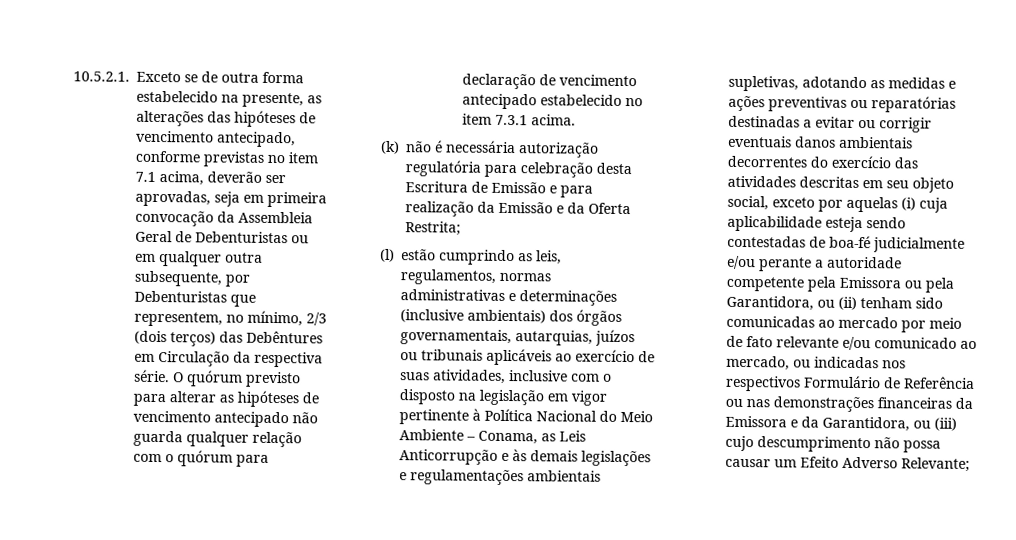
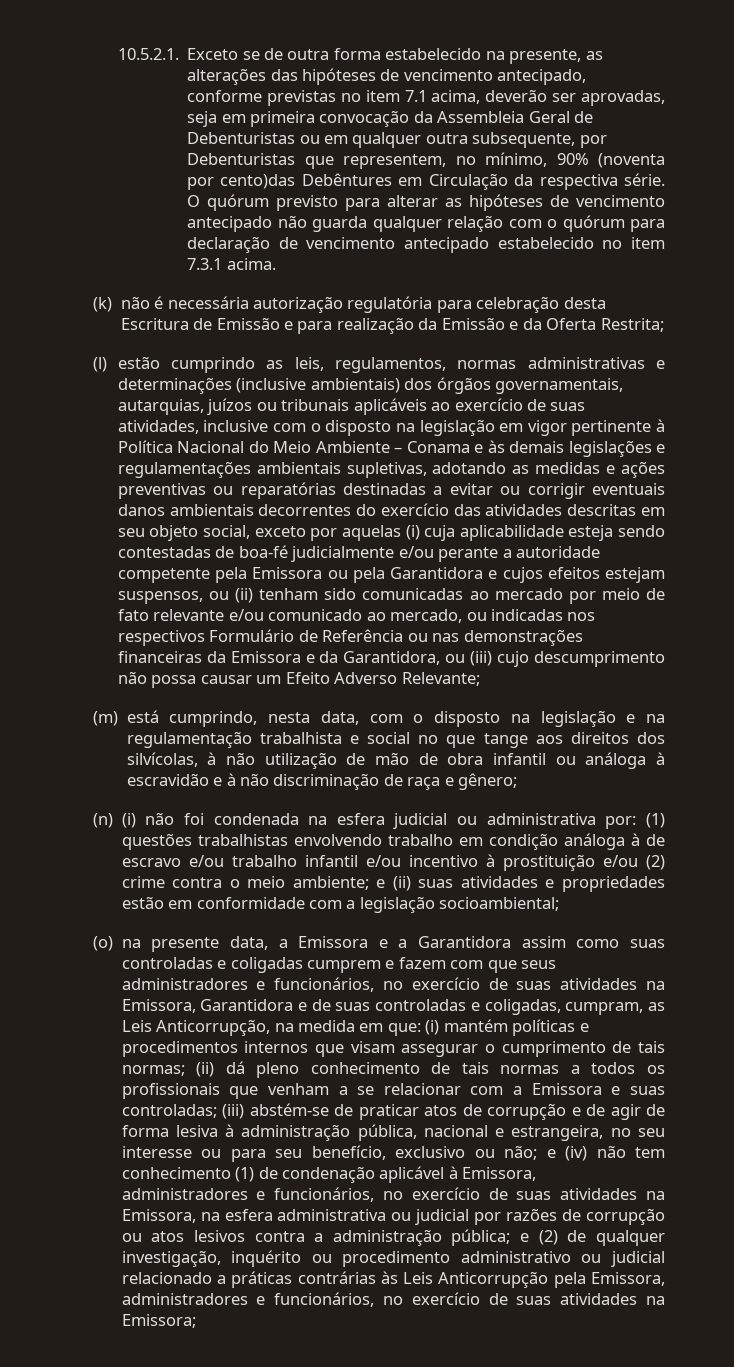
- 10.5.2.1. Exceto se de outra forma estabelecido na presente, as alterações das hipóteses de vencimento antecipado, conforme previstas no item 7.1 acima, deverão ser aprovadas, seja em primeira convocação da Assembleia Geral de Debenturistas ou em qualquer outra subsequente, por Debenturistas que representem, no mínimo, 2/3 (dois terços) das Debêntures em Circulação da respectiva série.
+ 10.5.2.1. Exceto se de outra forma estabelecido na presente, as alterações das hipóteses de vencimento antecipado, conforme previstas no item 7.1 acima, deverão ser aprovadas, seja em primeira convocação da Assembleia Geral de Debenturistas ou em qualquer outra subsequente, por Debenturistas que representem, no mínimo, 90% (noventa por cento)das Debêntures em Circulação da respectiva série.
- (l) estão cumprindo as leis, regulamentos, normas administrativas e determinações (inclusive ambientais) dos órgãos governamentais, autarquias, juízos ou tribunais aplicáveis ao exercício de suas atividades, inclusive com o disposto na legislação em vigor pertinente à Política Nacional do Meio Ambiente – Conama, as Leis Anticorrupção e às demais legislações e regulamentações ambientais supletivas, adotando as medidas e ações preventivas ou reparatórias destinadas a evitar ou corrigir eventuais danos ambientais decorrentes do exercício das atividades descritas em seu objeto social, exceto por aquelas (i) cuja aplicabilidade esteja sendo contestadas de boa-fé judicialmente e/ou perante a autoridade competente pela Emissora ou pela Garantidora, ou (ii) tenham sido comunicadas ao mercado por meio de fato relevante e/ou comunicado ao mercado, ou indicadas nos respectivos Formulário de Referência ou nas demonstrações financeiras da Emissora e da Garantidora, ou (iii) cujo descumprimento não possa causar um Efeito Adverso Relevante;
+ (l) estão cumprindo as leis, regulamentos, normas administrativas e determinações (inclusive ambientais) dos órgãos governamentais, autarquias, juízos ou tribunais aplicáveis ao exercício de suas atividades, inclusive com o disposto na legislação em vigor pertinente à Política Nacional do Meio Ambiente – Conama e às demais legislações e regulamentações ambientais supletivas, adotando as medidas e ações preventivas ou reparatórias destinadas a evitar ou corrigir eventuais danos ambientais decorrentes do exercício das atividades descritas em seu objeto social, exceto por aquelas (i) cuja aplicabilidade esteja sendo contestadas de boa-fé judicialmente e/ou perante a autoridade competente pela Emissora ou pela Garantidora e cujos efeitos estejam suspensos, ou (ii) tenham sido comunicadas ao mercado por meio de fato relevante e/ou comunicado ao mercado, ou indicadas nos respectivos Formulário de Referência ou nas demonstrações financeiras da Emissora e da Garantidora, ou (iii) cujo descumprimento não possa causar um Efeito Adverso Relevante;
+ (m) está cumprindo, nesta data, com o disposto na legislação e na regulamentação trabalhista e social no que tange aos direitos dos silvícolas, à não utilização de mão de obra infantil ou análoga à escravidão e à não discriminação de raça e gênero;
+ (n) (i) não foi condenada na esfera judicial ou administrativa por: (1) questões trabalhistas envolvendo trabalho em condição análoga à de escravo e/ou trabalho infantil e/ou incentivo à prostituição e/ou (2) crime contra o meio ambiente; e (ii) suas atividades e propriedades estão em conformidade com a legislação socioambiental;
+ (o) na presente data, a Emissora e a Garantidora assim como suas controladas e coligadas cumprem e fazem com que seus administradores e funcionários, no exercício de suas atividades na Emissora, Garantidora e de suas controladas e coligadas, cumpram, as Leis Anticorrupção, na medida em que: (i) mantém políticas e procedimentos internos que visam assegurar o cumprimento de tais normas; (ii) dá pleno conhecimento de tais normas a todos os profissionais que venham a se relacionar com a Emissora e suas controladas; (iii) abstém-se de praticar atos de corrupção e de agir de forma lesiva à administração pública, nacional e estrangeira, no seu interesse ou para seu benefício, exclusivo ou não; e (iv) não tem conhecimento (1) de condenação aplicável à Emissora, administradores e funcionários, no exercício de suas atividades na Emissora, na esfera administrativa ou judicial por razões de corrupção ou atos lesivos contra a administração pública; e (2) de qualquer investigação, inquérito ou procedimento administrativo ou judicial relacionado a práticas contrárias às Leis Anticorrupção pela Emissora, administradores e funcionários, no exercício de suas atividades na Emissora;

